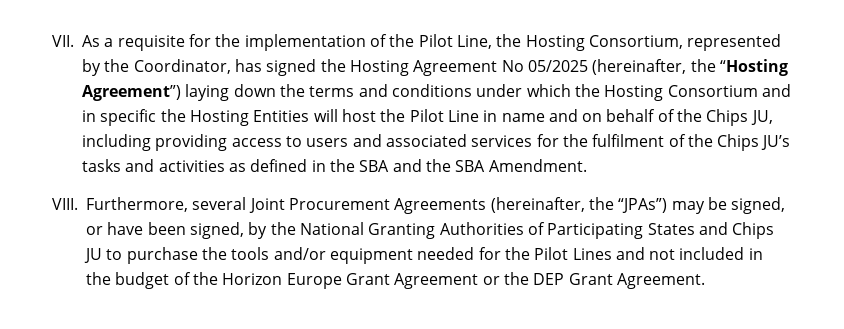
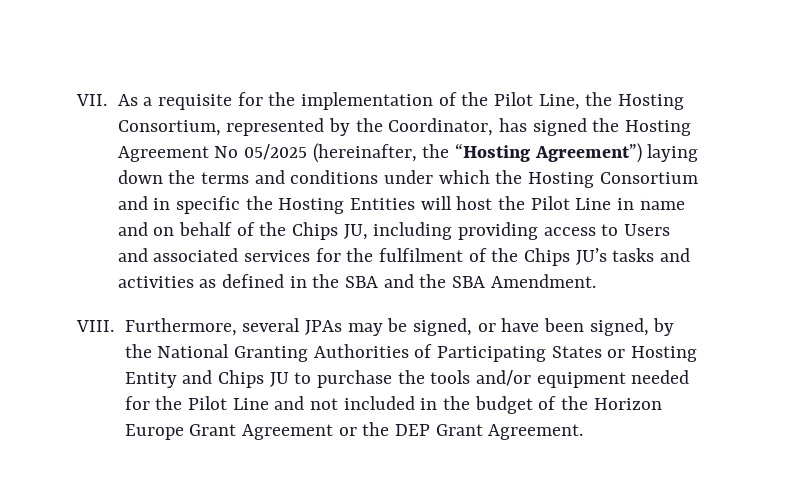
- VII. As a requisite for the implementation of the Pilot Line, the Hosting Consortium, represented by the Coordinator, has signed the Hosting Agreement No 05/2025 (hereinafter, the “Hosting Agreement”) laying down the terms and conditions under which the Hosting Consortium and in specific the Hosting Entities will host the Pilot Line in name and on behalf of the Chips JU, including providing access to users and associated services for the fulfilment of the Chips JU’s tasks and activities as defined in the SBA and the SBA Amendment.
+ VII. As a requisite for the implementation of the Pilot Line, the Hosting Consortium, represented by the Coordinator, has signed the Hosting Agreement No 05/2025 (hereinafter, the “Hosting Agreement”) laying down the terms and conditions under which the Hosting Consortium and in specific the Hosting Entities will host the Pilot Line in name and on behalf of the Chips JU, including providing access to Users and associated services for the fulfilment of the Chips JU’s tasks and activities as defined in the SBA and the SBA Amendment.
- Furthermore, several Joint Procurement Agreements (hereinafter, the “JPAs”) may be signed, or have been signed, by the National Granting Authorities of Participating States and Chips JU to purchase the tools and/or equipment needed for the Pilot Lines and not included in the budget of the Horizon Europe Grant Agreement or the DEP Grant Agreement.
+ Furthermore, several JPAs may be signed, or have been signed, by the National Granting Authorities of Participating States or Hosting Entity and Chips JU to purchase the tools and/or equipment needed for the Pilot Line and not included in the budget of the Horizon Europe Grant Agreement or the DEP Grant Agreement.

